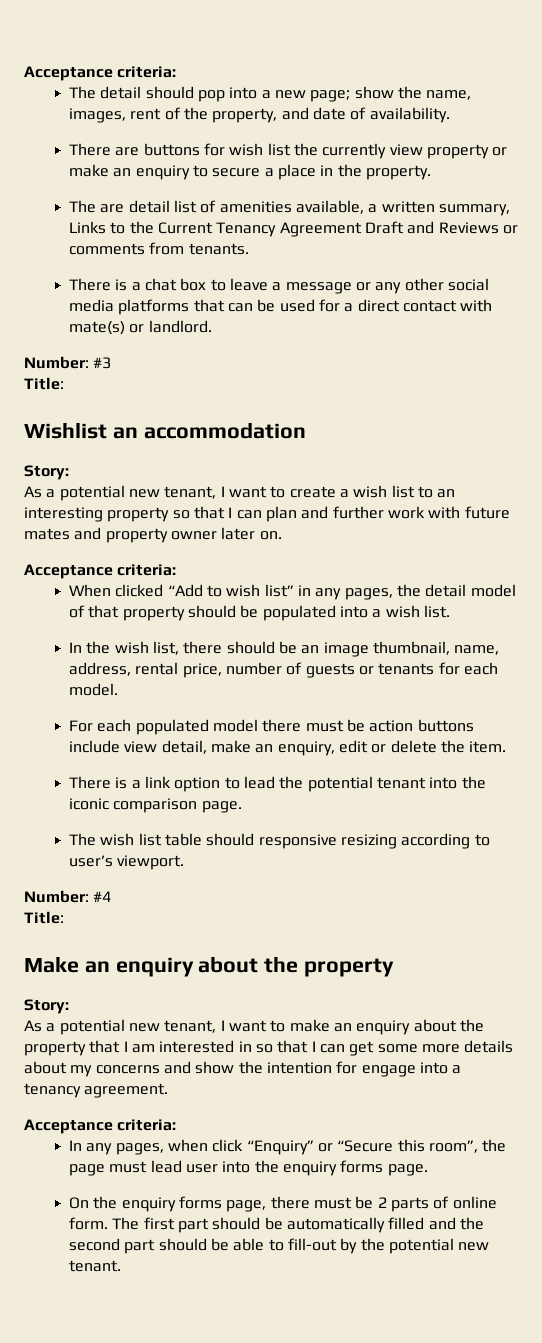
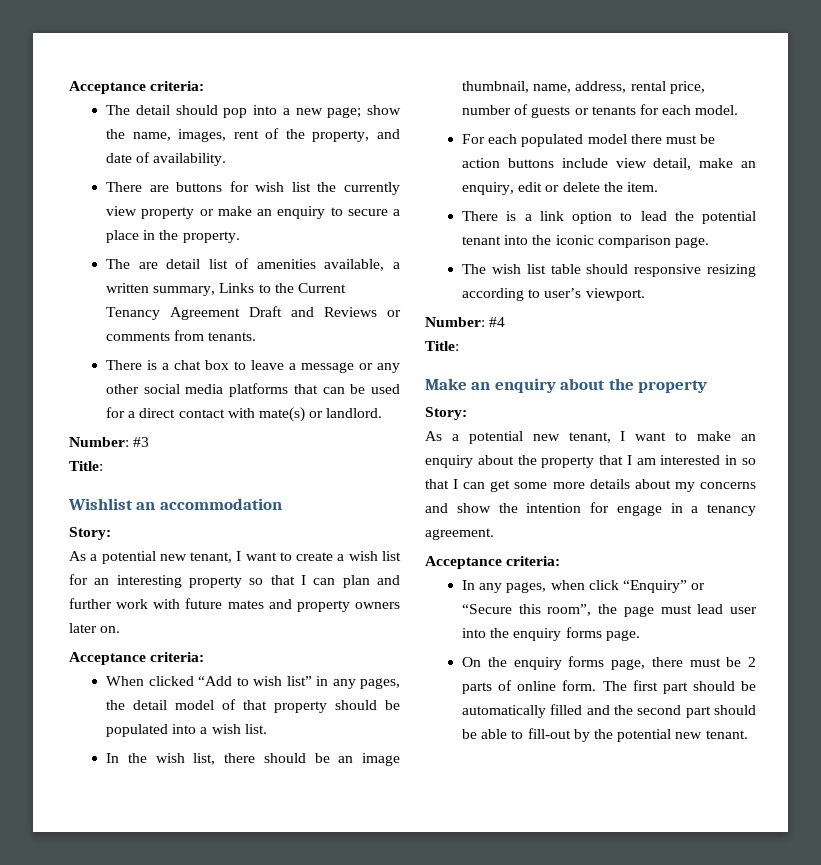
- As a potential new tenant, I want to create a wish list to an interesting property so that I can plan and further work with future mates and property owner later on.
+ As a potential new tenant, I want to create a wish list for an interesting property so that I can plan and further work with future mates and property owners later on.
- As a potential new tenant, I want to make an enquiry about the property that I am interested in so that I can get some more details about my concerns and show the intention for engage into a tenancy agreement.
+ As a potential new tenant, I want to make an enquiry about the property that I am interested in so that I can get some more details about my concerns and show the intention for engage in a tenancy agreement.

